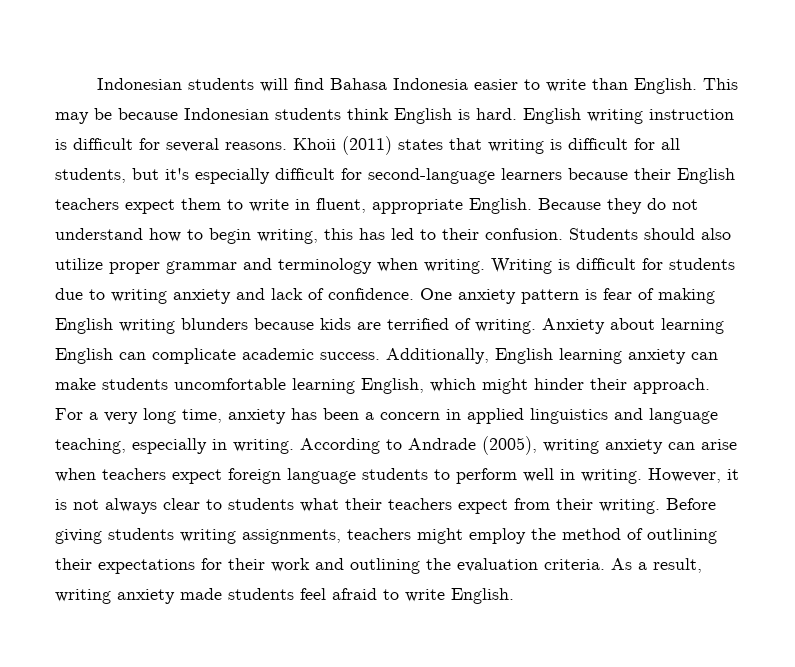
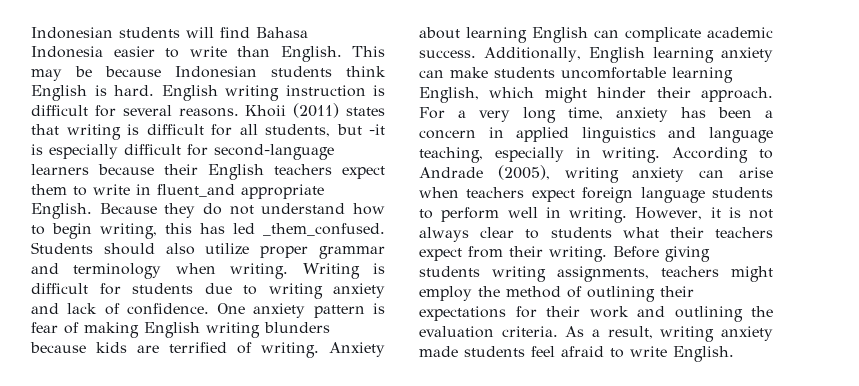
- Khoii (2011) states that writing is difficult for all students, but it's especially difficult for second-language learners because their English teachers expect them to write in fluent, appropriate English.
+ Khoii (2011) states that writing is difficult for all students, but -it is especially difficult for second-language learners because their English teachers expect them to write in fluent_and appropriate English.
- Because they do not understand how to begin writing, this has led to their confusion.
+ Because they do not understand how to begin writing, this has led _them_confused.

